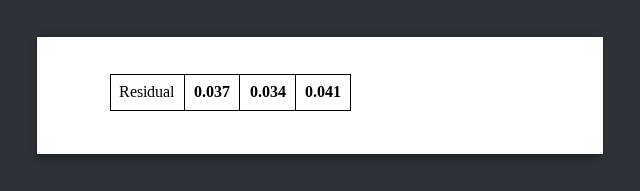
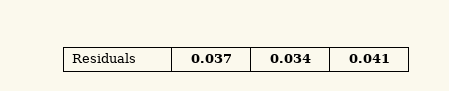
- Residual | 0.037 | 0.034 | 0.041
+ Residuals | 0.037 | 0.034 | 0.041

